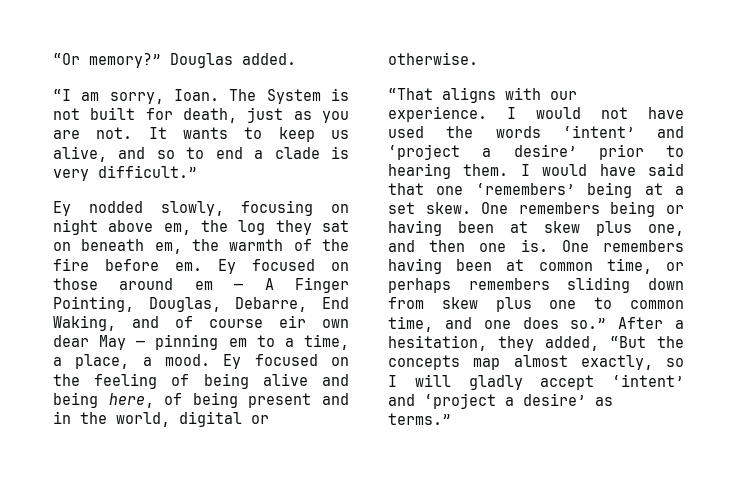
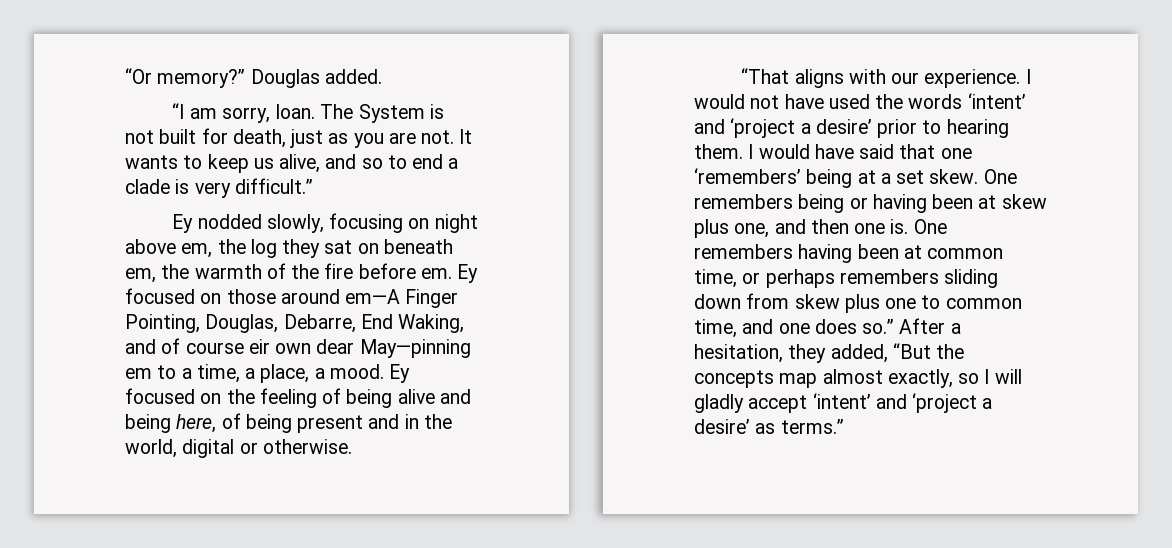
- Ey focused on those around em — A Finger Pointing, Douglas, Debarre, End Waking, and of course eir own dear May — pinning em to a time, a place, a mood.
+ Ey focused on those around em—A Finger Pointing, Douglas, Debarre, End Waking, and of course eir own dear May—pinning em to a time, a place, a mood.

